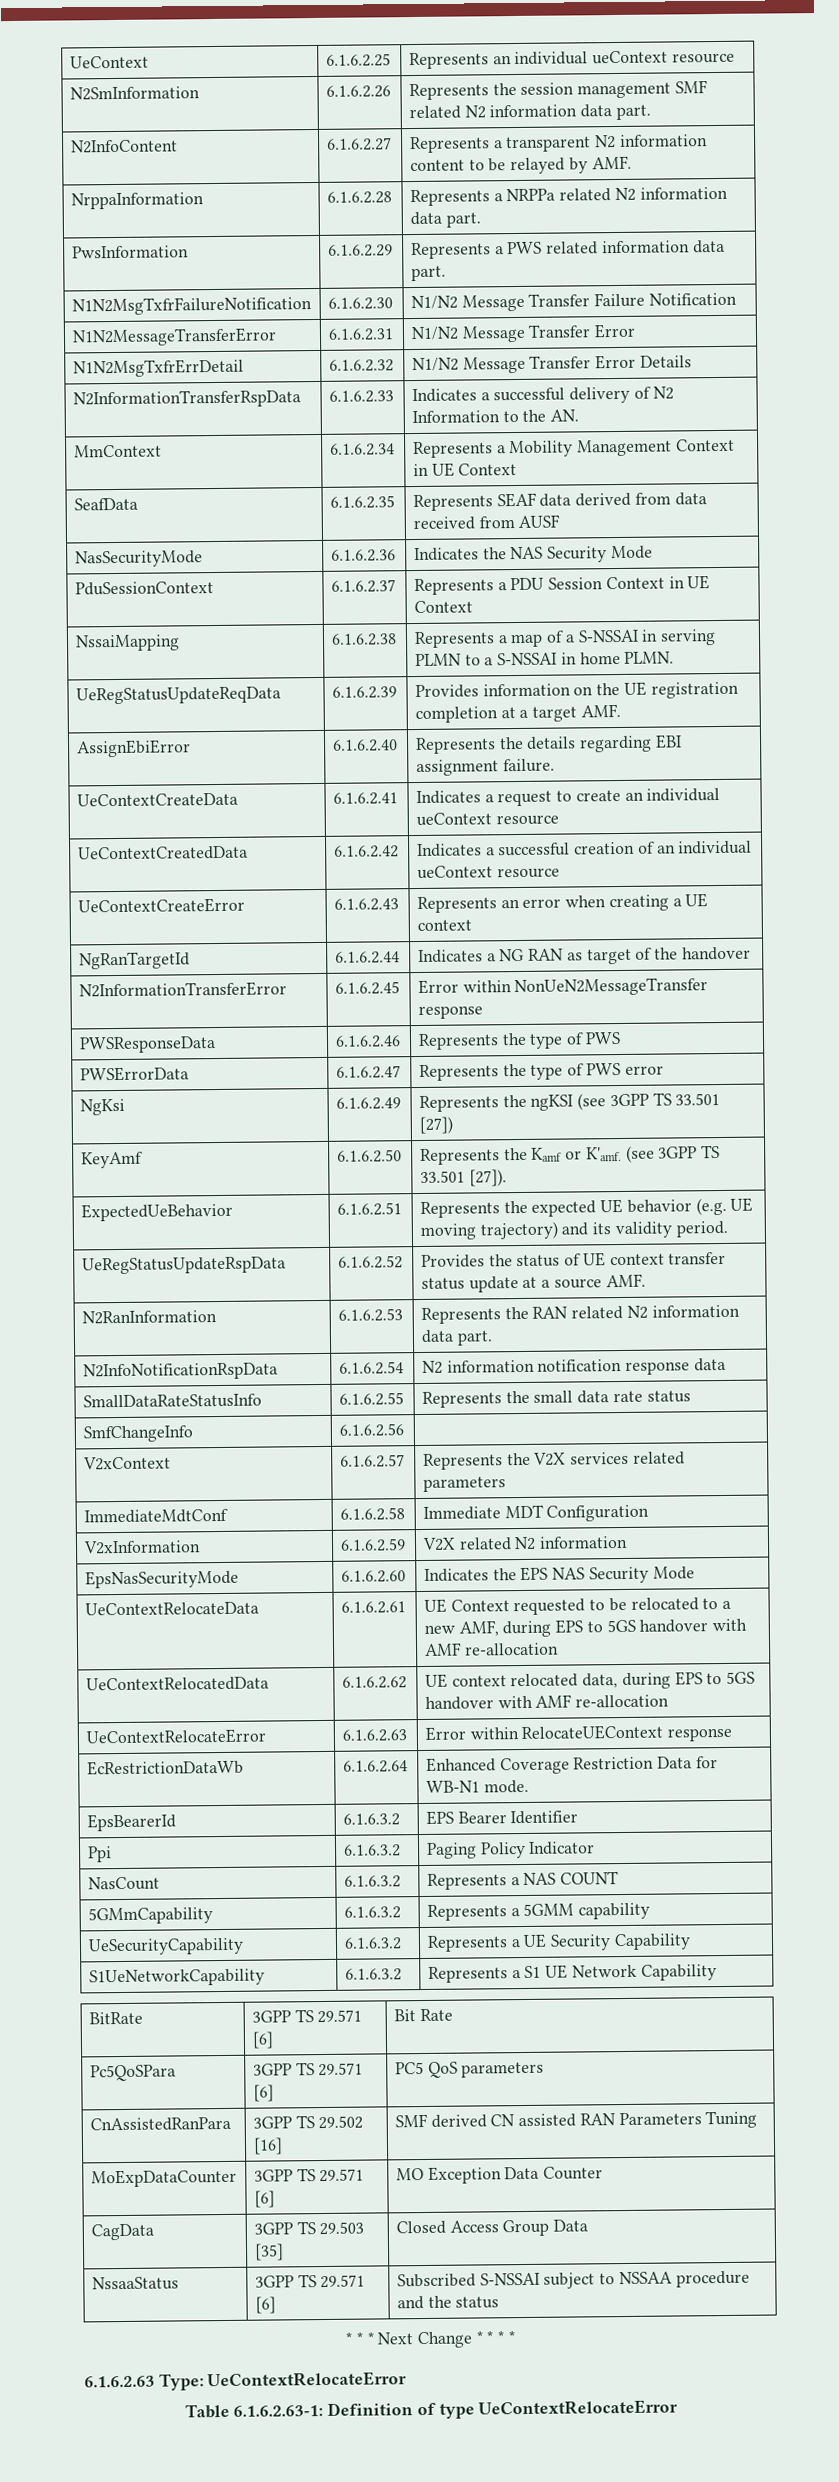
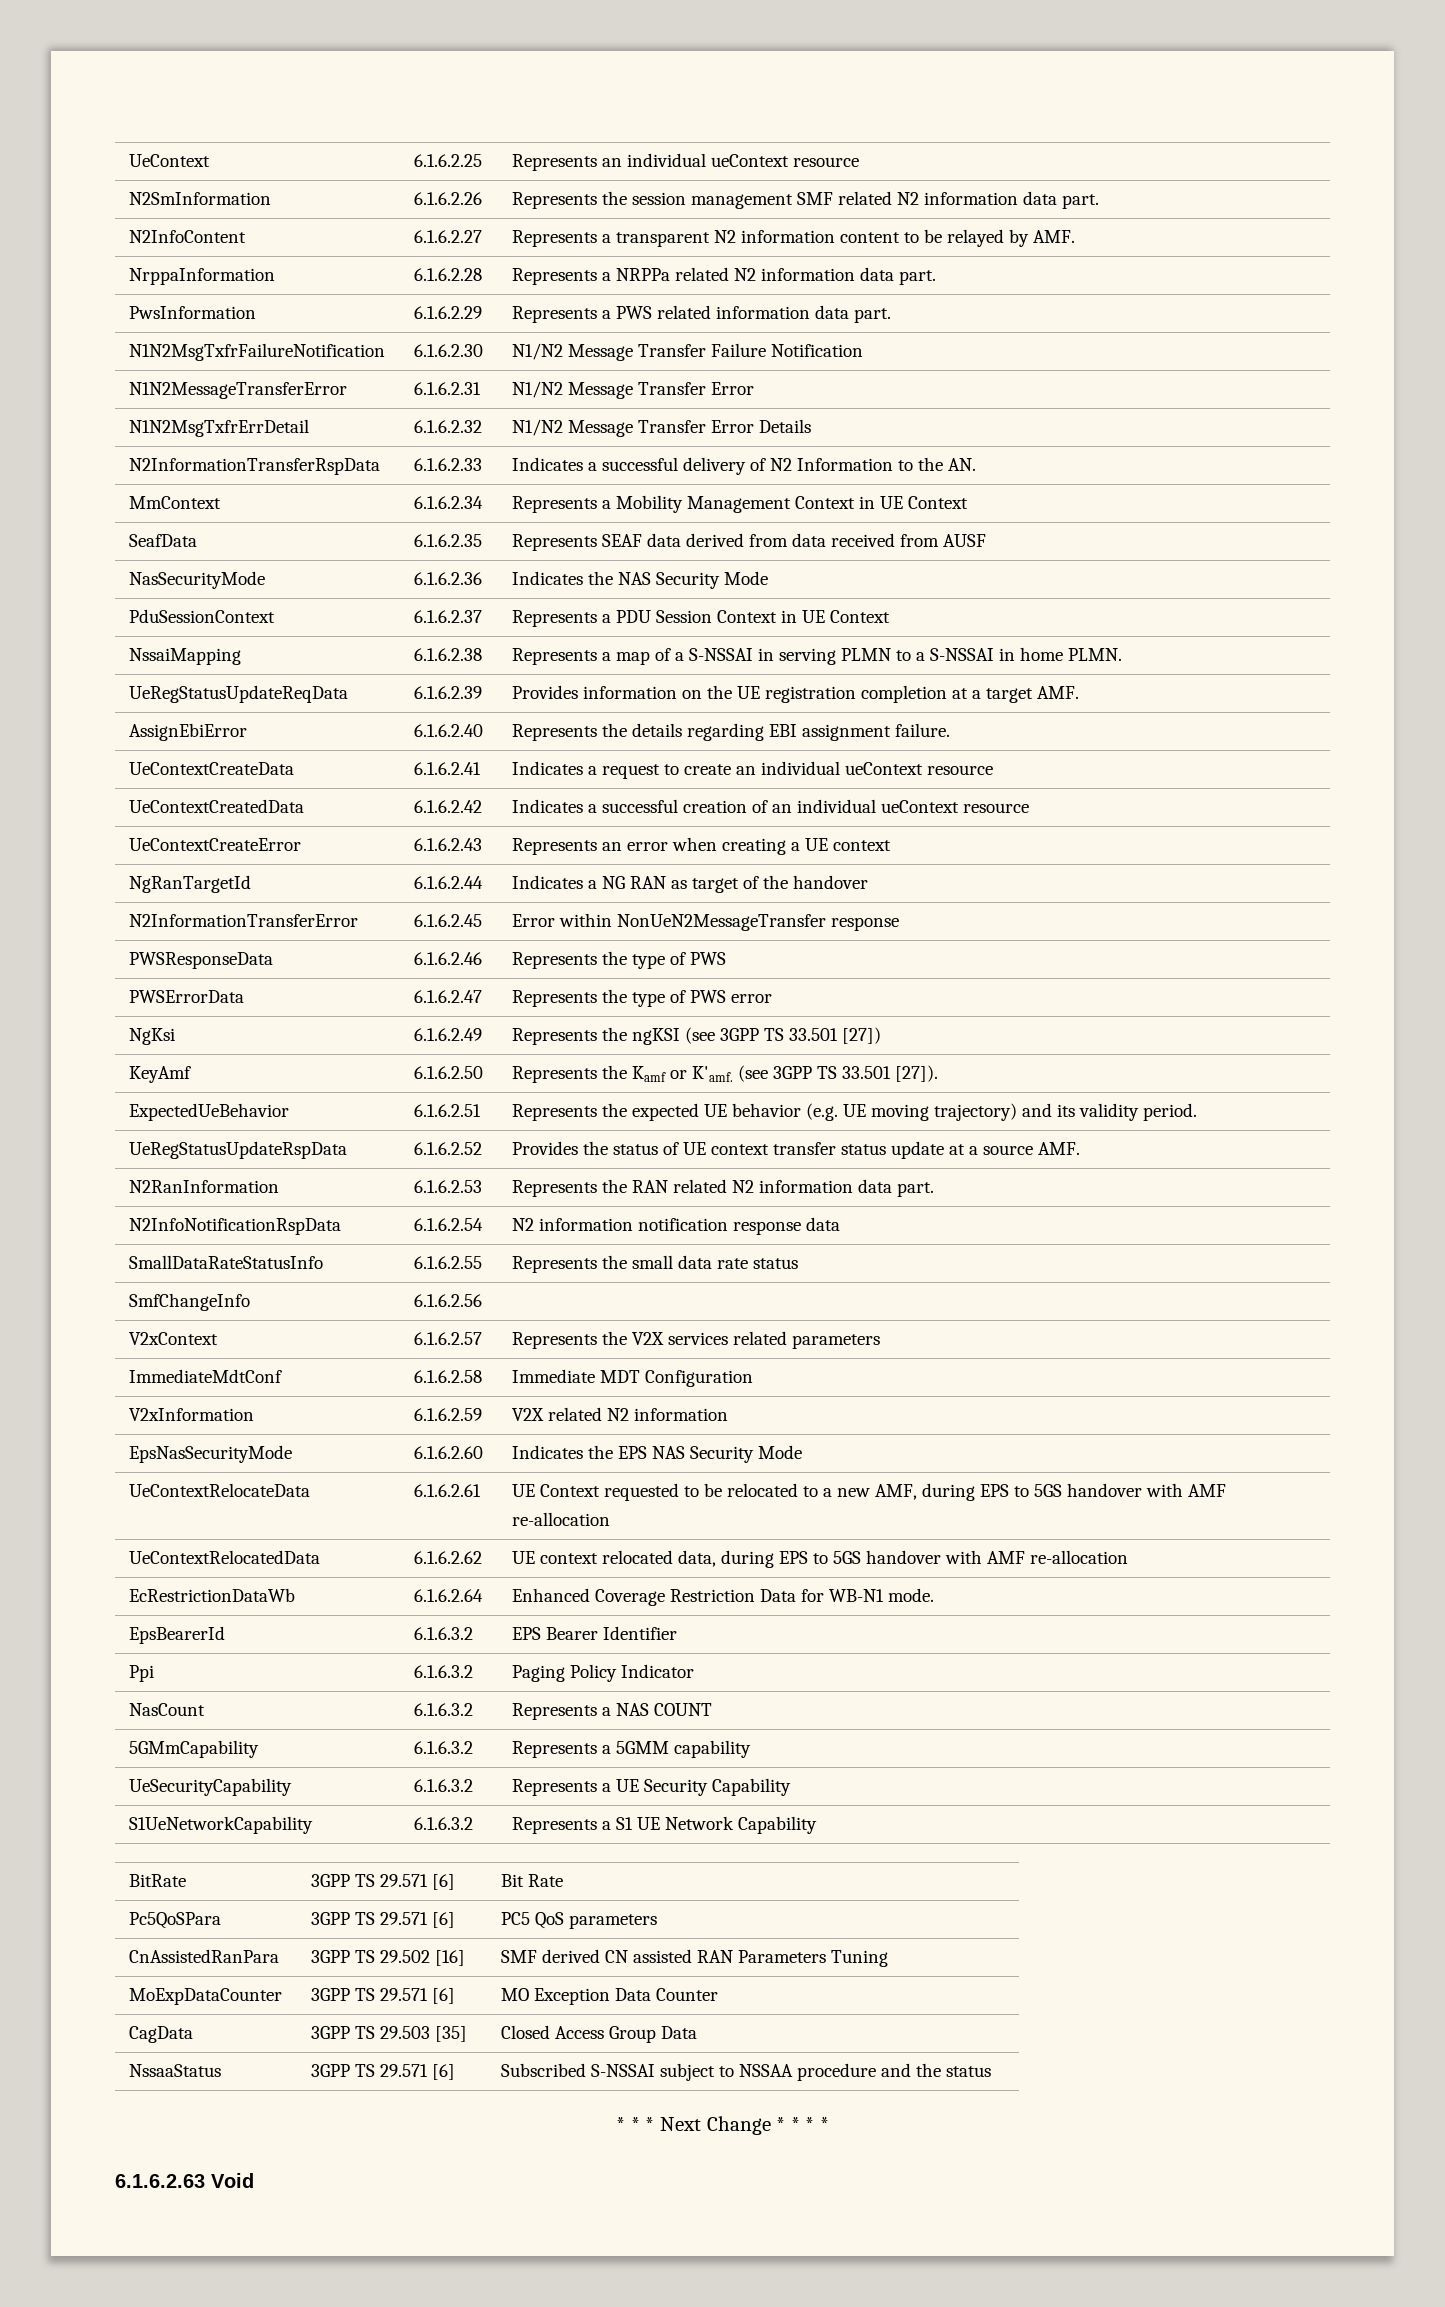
- UeContextRelocateError | 6.1.6.2.63 | Error within RelocateUEContext response
- 6.1.6.2.63 Type: UeContextRelocateError
- Table 6.1.6.2.63-1: Definition of type UeContextRelocateError
+ 6.1.6.2.63 Void

